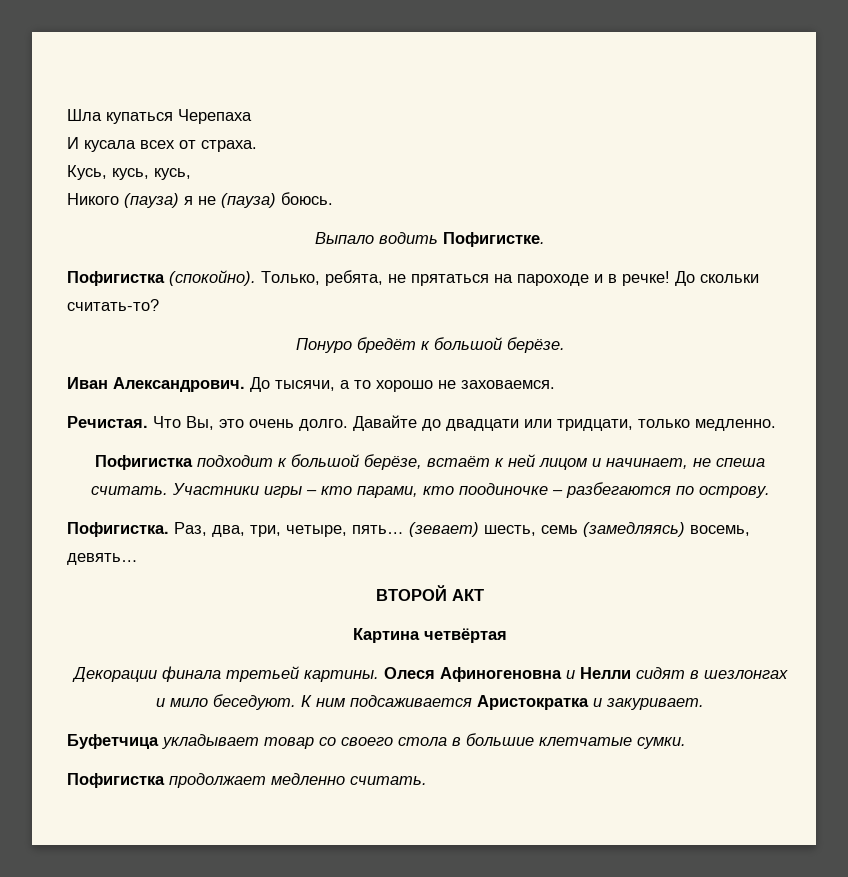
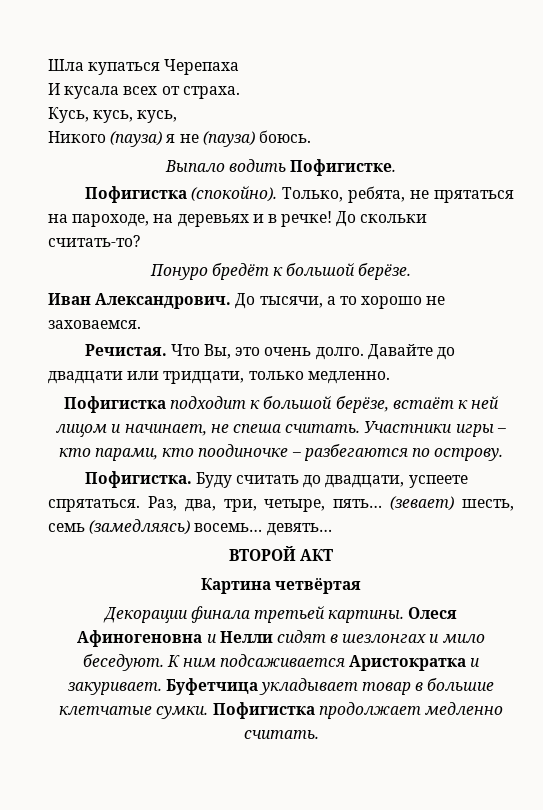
- Только, ребята, не прятаться на пароходе и в речке!
+ Только, ребята, не прятаться на пароходе, на деревьях и в речке!
+ Буду считать до двадцати, успеете спрятаться.
- (зевает) шесть, семь (замедляясь) восемь, девять…
+ (зевает) шесть, семь (замедляясь) восемь… девять…
- К ним подсаживается Аристократка и закуривает.
- Буфетчица укладывает товар со своего стола в большие клетчатые сумки.
- Пофигистка продолжает медленно считать.
+ К ним подсаживается Аристократка и закуривает. Буфетчица укладывает товар в большие клетчатые сумки. Пофигистка продолжает медленно считать.

